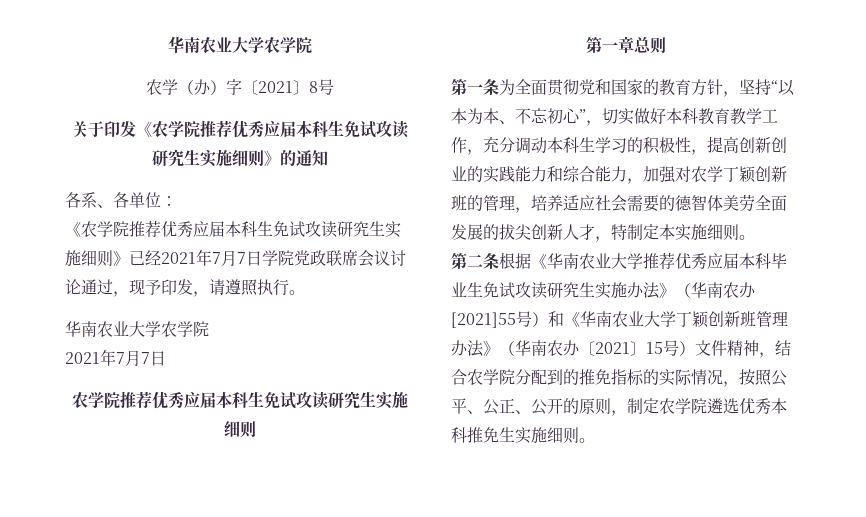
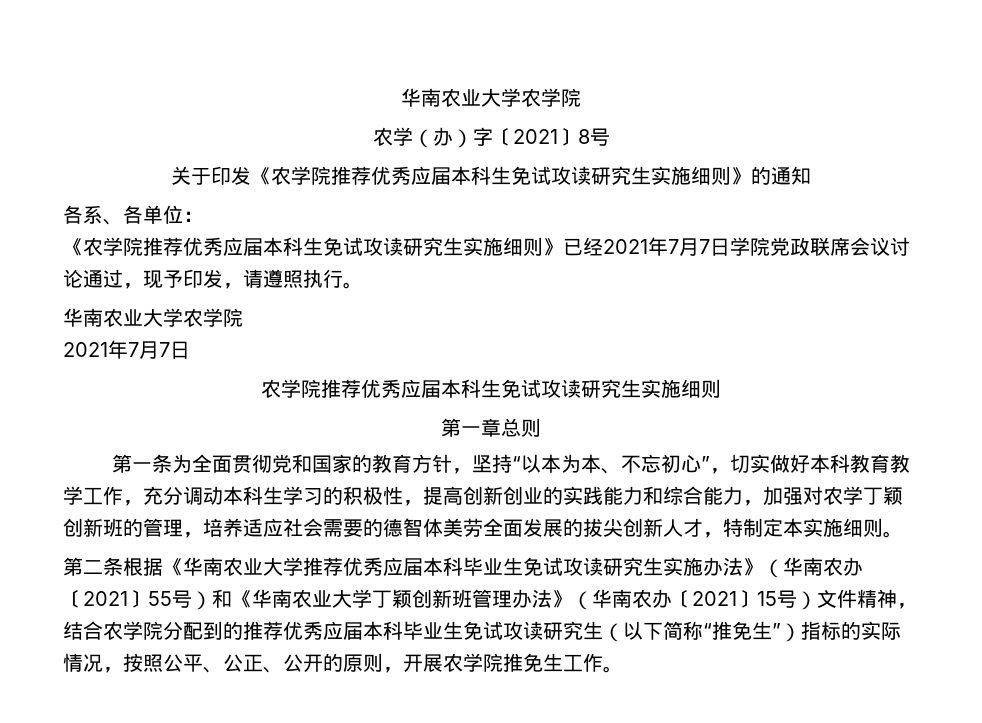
- 第二条根据《华南农业大学推荐优秀应届本科毕业生免试攻读研究生实施办法》（华南农办[2021]55号）和《华南农业大学丁颖创新班管理办法》（华南农办〔2021〕15号）文件精神，结合农学院分配到的推免指标的实际情况，按照公平、公正、公开的原则，制定农学院遴选优秀本科推免生实施细则。
+ 第二条根据《华南农业大学推荐优秀应届本科毕业生免试攻读研究生实施办法》（华南农办〔2021〕55号）和《华南农业大学丁颖创新班管理办法》（华南农办〔2021〕15号）文件精神，结合农学院分配到的推荐优秀应届本科毕业生免试攻读研究生（以下简称“推免生”）指标的实际情况，按照公平、公正、公开的原则，开展农学院推免生工作。

